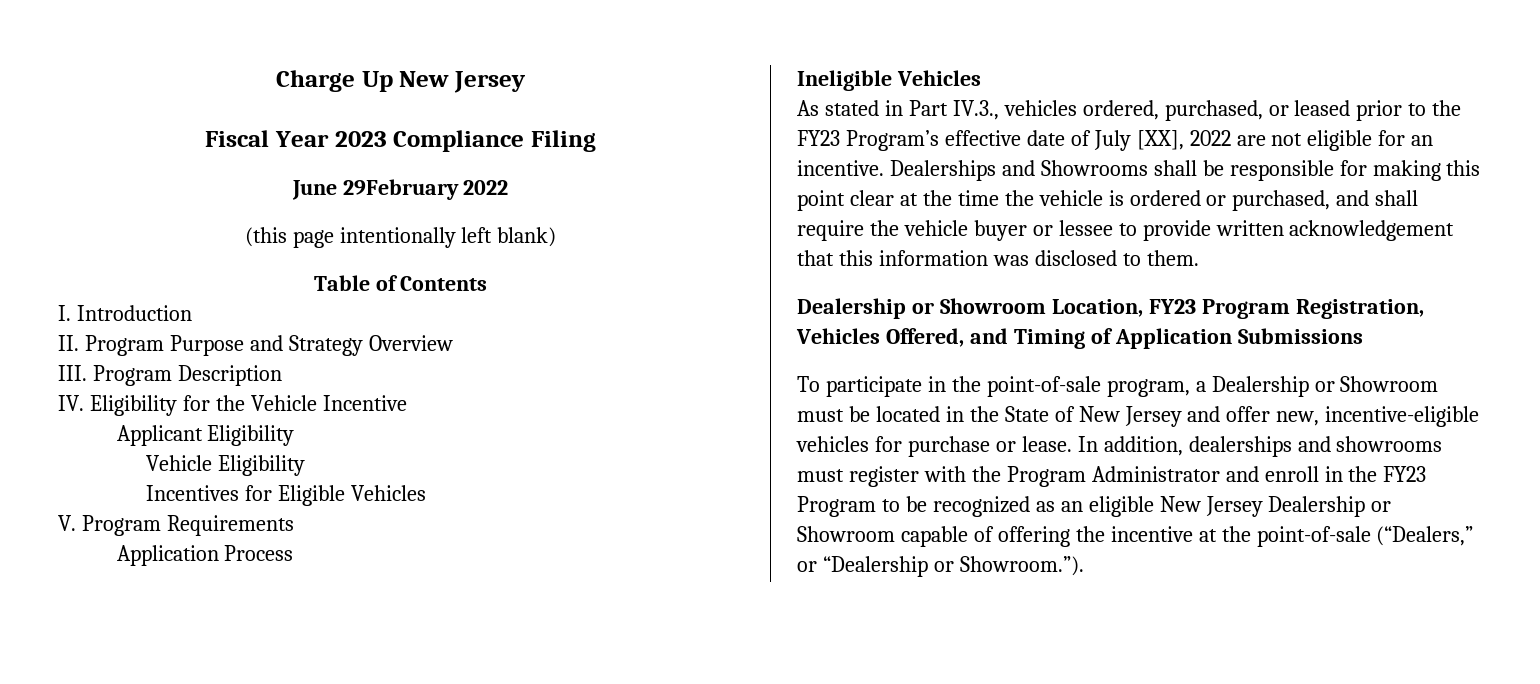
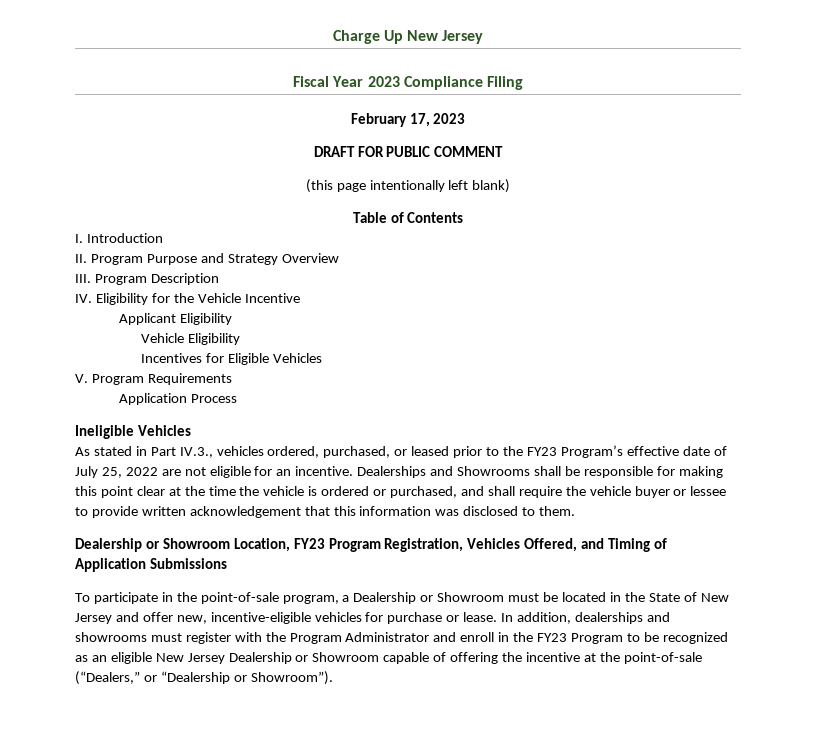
- June 29February 2022
+ February 17, 2023
+ DRAFT FOR PUBLIC COMMENT
- As stated in Part IV.3., vehicles ordered, purchased, or leased prior to the FY23 Program’s effective date of July [XX], 2022 are not eligible for an incentive.
+ As stated in Part IV.3., vehicles ordered, purchased, or leased prior to the FY23 Program’s effective date of July 25, 2022 are not eligible for an incentive.
- In addition, dealerships and showrooms must register with the Program Administrator and enroll in the FY23 Program to be recognized as an eligible New Jersey Dealership or Showroom capable of offering the incentive at the point-of-sale (“Dealers,” or “Dealership or Showroom.”).
+ In addition, dealerships and showrooms must register with the Program Administrator and enroll in the FY23 Program to be recognized as an eligible New Jersey Dealership or Showroom capable of offering the incentive at the point-of-sale (“Dealers,” or “Dealership or Showroom”).

